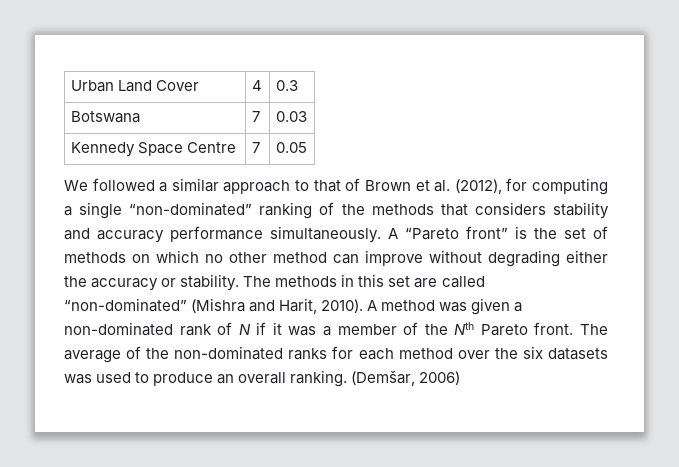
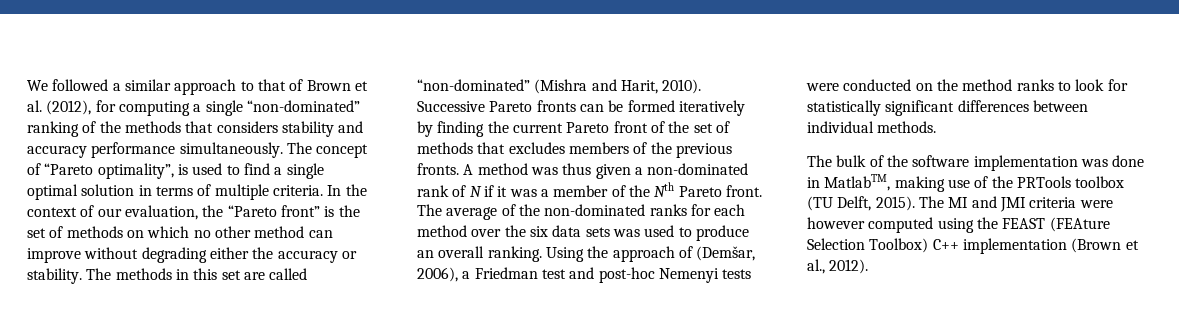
- Urban Land Cover | 4 | 0.3
- Botswana | 7 | 0.03
- Kennedy Space Centre | 7 | 0.05
- A “Pareto front” is the set of methods on which no other method can improve without degrading either the accuracy or stability.
+ The concept of “Pareto optimality”, is used to find a single optimal solution in terms of multiple criteria. In the context of our evaluation, the “Pareto front” is the set of methods on which no other method can improve without degrading either the accuracy or stability.
+ Successive Pareto fronts can be formed iteratively by finding the current Pareto front of the set of methods that excludes members of the previous fronts.
- A method was given a non-dominated rank of N if it was a member of the Nth Pareto front.
+ A method was thus given a non-dominated rank of N if it was a member of the Nth Pareto front.
- The average of the non-dominated ranks for each method over the six datasets was used to produce an overall ranking.
+ The average of the non-dominated ranks for each method over the six data sets was used to produce an overall ranking.
- (Demšar, 2006)
+ Using the approach of (Demšar, 2006), a Friedman test and post-hoc Nemenyi tests were conducted on the method ranks to look for statistically significant differences between individual methods.
+ The bulk of the software implementation was done in MatlabTM, making use of the PRTools toolbox (TU Delft, 2015). The MI and JMI criteria were however computed using the FEAST (FEAture Selection Toolbox) C++ implementation (Brown et al., 2012).

